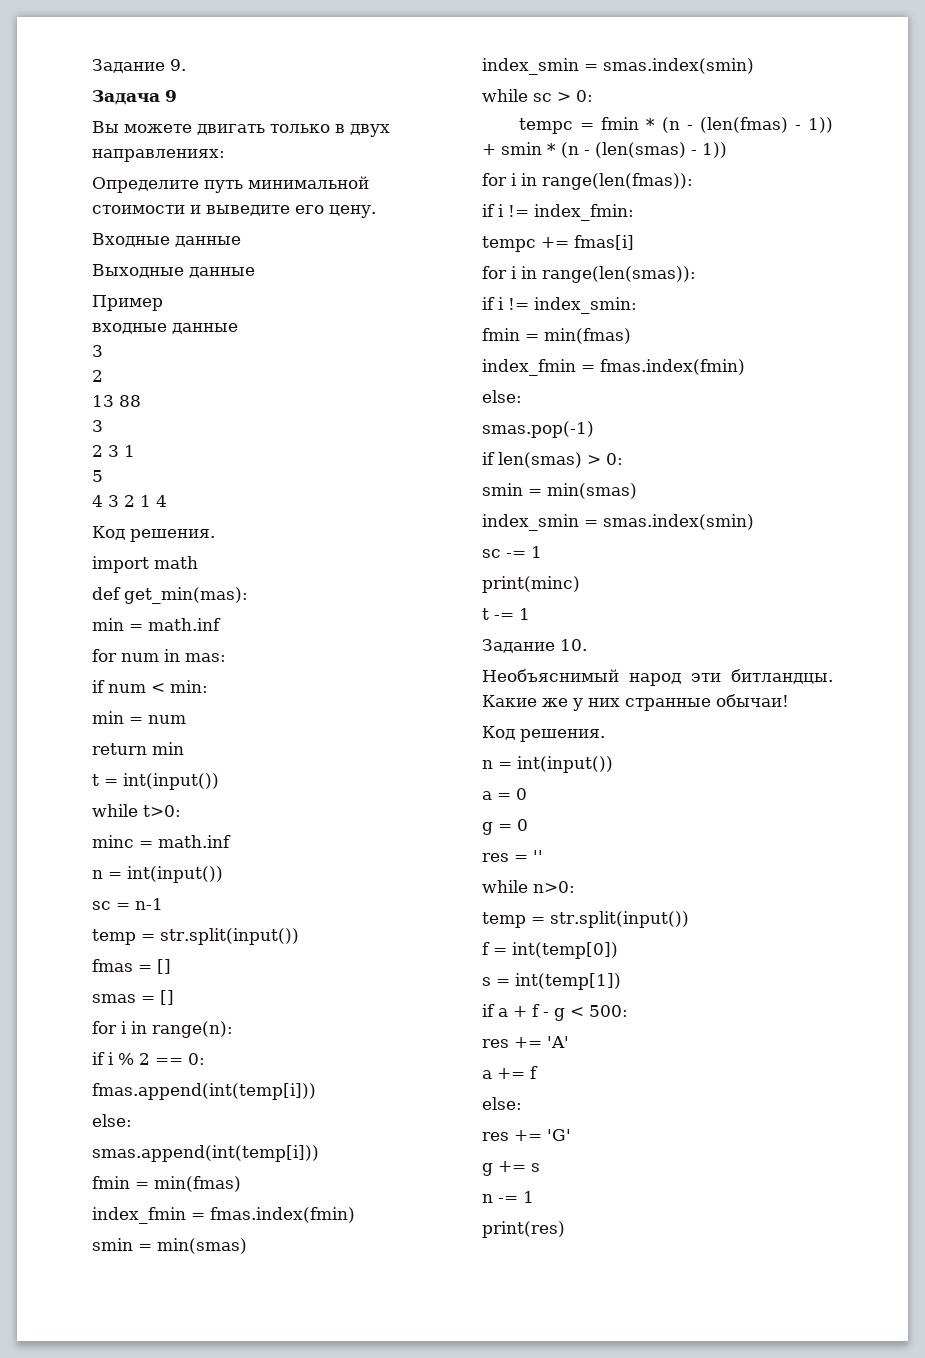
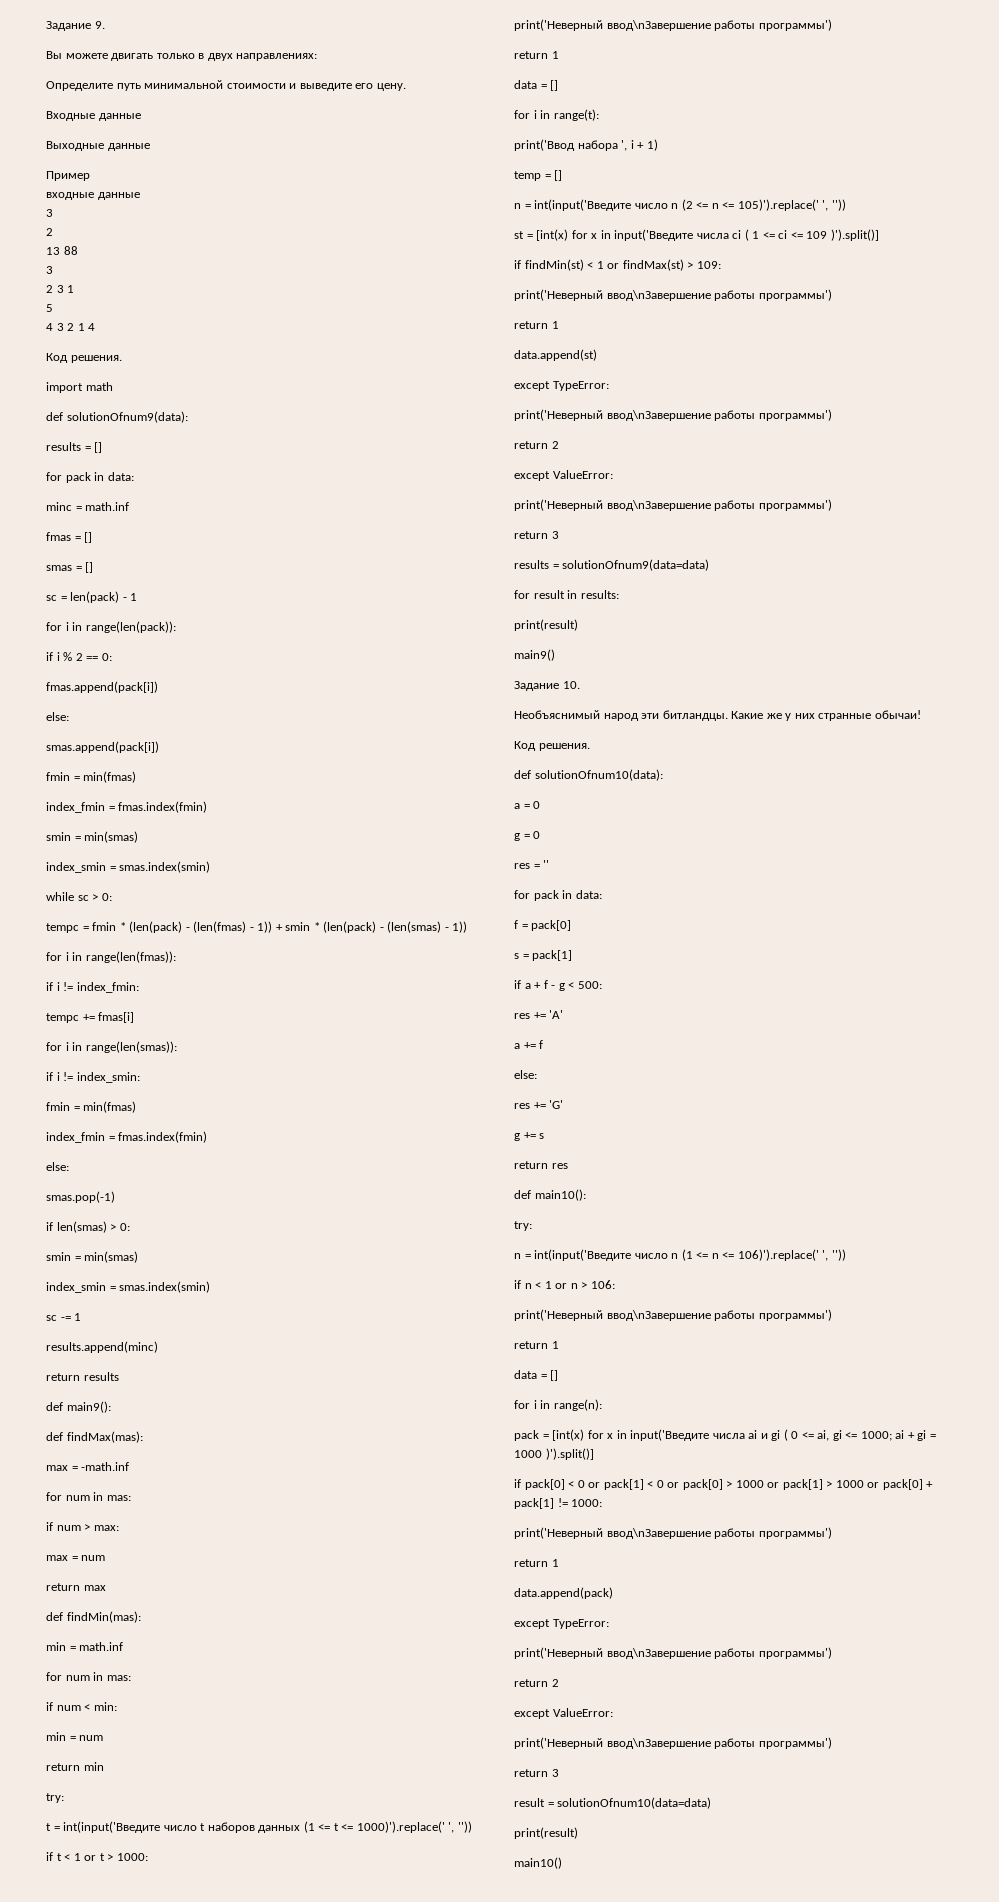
- Задача 9
- def get_min(mas):
- min = math.inf
- for num in mas:
- if num < min:
- min = num
- return min
- t = int(input())
- while t>0:
+ def solutionOfnum9(data):
+ results = []
+ for pack in data:
  minc = math.inf
- n = int(input())
- sc = n-1
- temp = str.split(input())
- for i in range(n):
+ sc = len(pack) - 1
+ for i in range(len(pack)):
- fmas.append(int(temp[i]))
+ fmas.append(pack[i])
  else:
- smas.append(int(temp[i]))
+ smas.append(pack[i])
- tempc = fmin * (n - (len(fmas) - 1)) + smin * (n - (len(smas) - 1))
+ tempc = fmin * (len(pack) - (len(fmas) - 1)) + smin * (len(pack) - (len(smas) - 1))
- print(minc)
- t -= 1
+ results.append(minc)
+ return results
+ def main9():
+ def findMax(mas):
+ max = -math.inf
+ for num in mas:
+ if num > max:
+ max = num
+ return max
+ def findMin(mas):
+ min = math.inf
+ for num in mas:
+ if num < min:
+ min = num
+ return min
+ try:
+ t = int(input('Введите число t наборов данных (1 <= t <= 1000)').replace(' ', ''))
+ if t < 1 or t > 1000:
+ print('Неверный ввод\nЗавершение работы программы')
+ return 1
+ data = []
+ for i in range(t):
+ print('Ввод набора ', i + 1)
+ temp = []
+ n = int(input('Введите число n (2 <= n <= 105)').replace(' ', ''))
+ st = [int(x) for x in input('Введите числа ci ( 1 <= ci <= 109 )').split()]
+ if findMin(st) < 1 or findMax(st) > 109:
+ print('Неверный ввод\nЗавершение работы программы')
+ return 1
+ data.append(st)
+ except TypeError:
+ print('Неверный ввод\nЗавершение работы программы')
+ return 2
+ except ValueError:
+ print('Неверный ввод\nЗавершение работы программы')
+ return 3
+ results = solutionOfnum9(data=data)
+ for result in results:
+ print(result)
+ main9()
  Какие же у них странные обычаи!
  Код решения.
- n = int(input())
+ def solutionOfnum10(data):
  res = ''
- while n>0:
- temp = str.split(input())
+ for pack in data:
- f = int(temp[0])
+ f = pack[0]
- s = int(temp[1])
+ s = pack[1]
- n -= 1
- print(res)
+ return res
+ def main10():
+ try:
+ n = int(input('Введите число n (1 <= n <= 106)').replace(' ', ''))
+ if n < 1 or n > 106:
+ print('Неверный ввод\nЗавершение работы программы')
+ return 1
+ data = []
+ for i in range(n):
+ pack = [int(x) for x in input('Введите числа ai и gi ( 0 <= ai, gi <= 1000; ai + gi = 1000 )').split()]
+ if pack[0] < 0 or pack[1] < 0 or pack[0] > 1000 or pack[1] > 1000 or pack[0] + pack[1] != 1000:
+ print('Неверный ввод\nЗавершение работы программы')
+ return 1
+ data.append(pack)
+ except TypeError:
+ print('Неверный ввод\nЗавершение работы программы')
+ return 2
+ except ValueError:
+ print('Неверный ввод\nЗавершение работы программы')
+ return 3
+ result = solutionOfnum10(data=data)
+ print(result)
+ main10()

